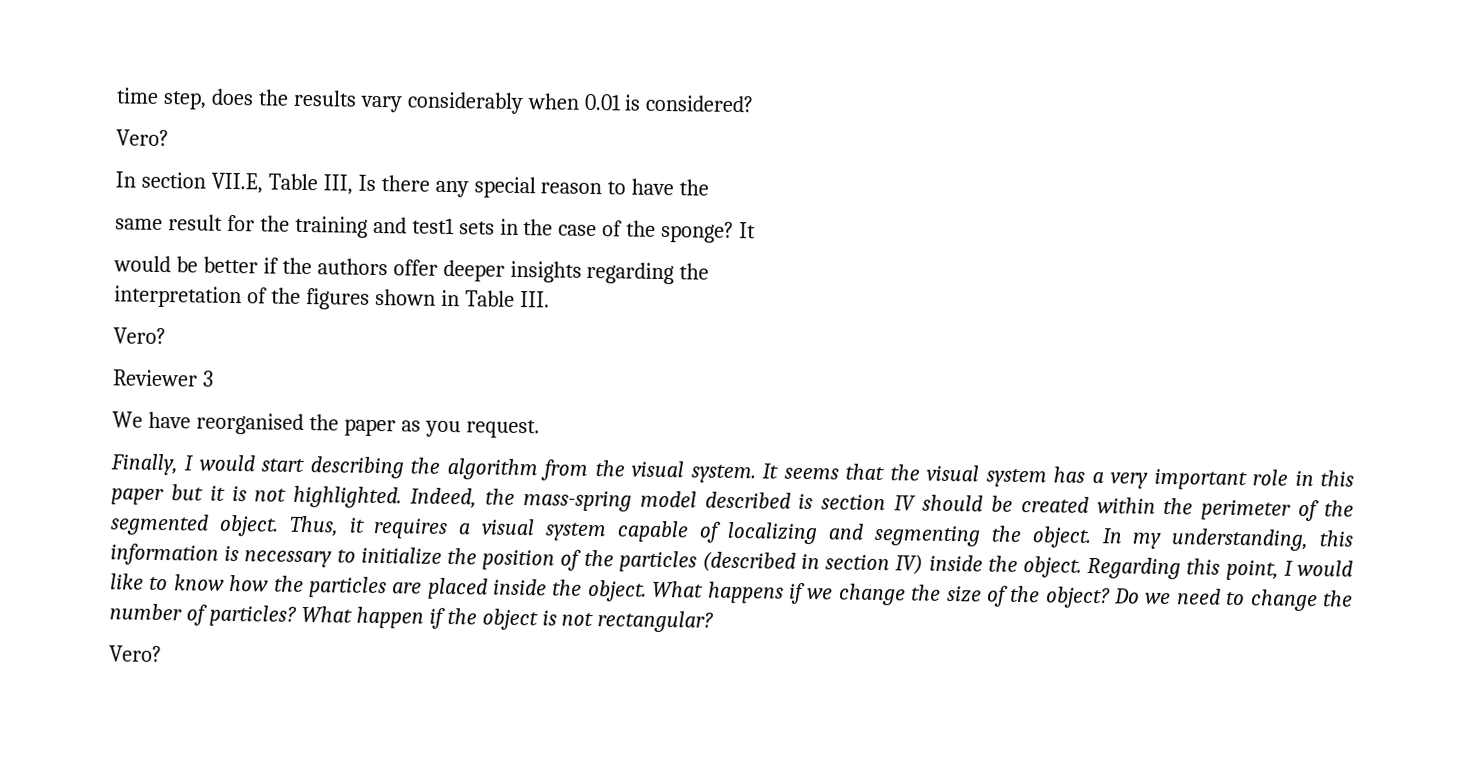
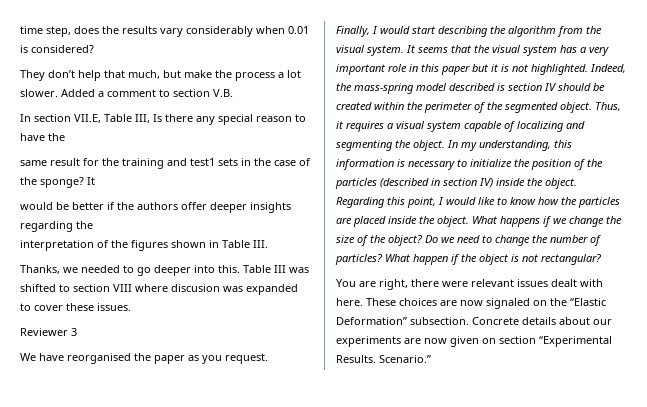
  time step, does the results vary considerably when 0.01 is considered?
- Vero?
+ They don’t help that much, but make the process a lot slower. Added a comment to section V.B.
  interpretation of the figures shown in Table III.
- Vero?
+ Thanks, we needed to go deeper into this. Table III was shifted to section VIII where discusion was expanded to cover these issues.
  What happen if the object is not rectangular?
- Vero?
+ You are right, there were relevant issues dealt with here. These choices are now signaled on the “Elastic Deformation” subsection. Concrete details about our experiments are now given on section “Experimental Results. Scenario.”

